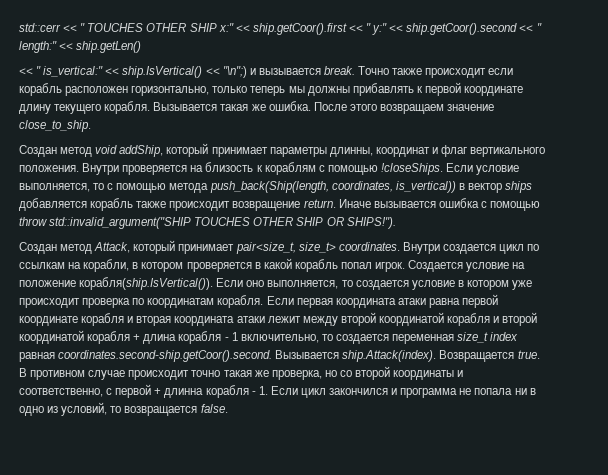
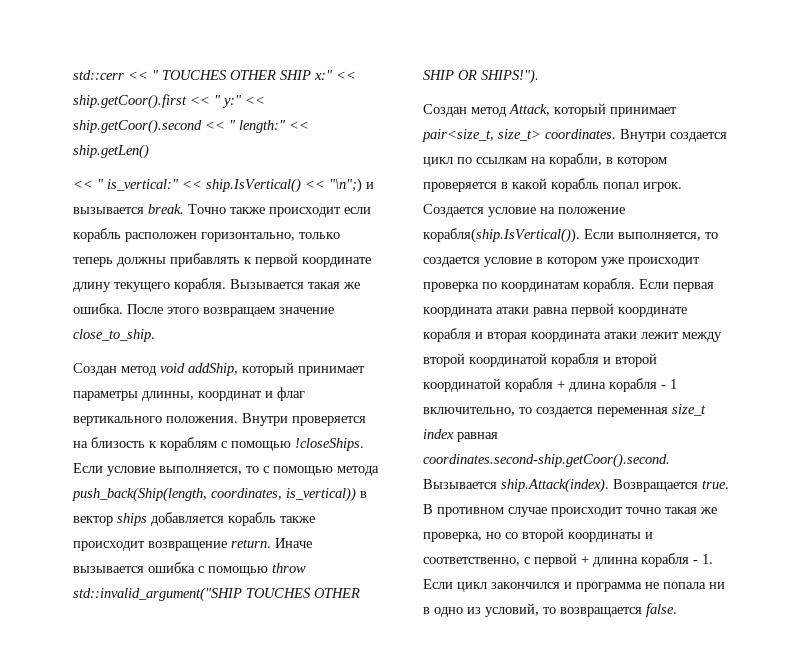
- Точно также происходит если корабль расположен горизонтально, только теперь мы должны прибавлять к первой координате длину текущего корабля.
+ Точно также происходит если корабль расположен горизонтально, только теперь должны прибавлять к первой координате длину текущего корабля.
- Создается условие на положение корабля(ship.IsVertical()). Если оно выполняется, то создается условие в котором уже происходит проверка по координатам корабля.
+ Создается условие на положение корабля(ship.IsVertical()). Если выполняется, то создается условие в котором уже происходит проверка по координатам корабля.

